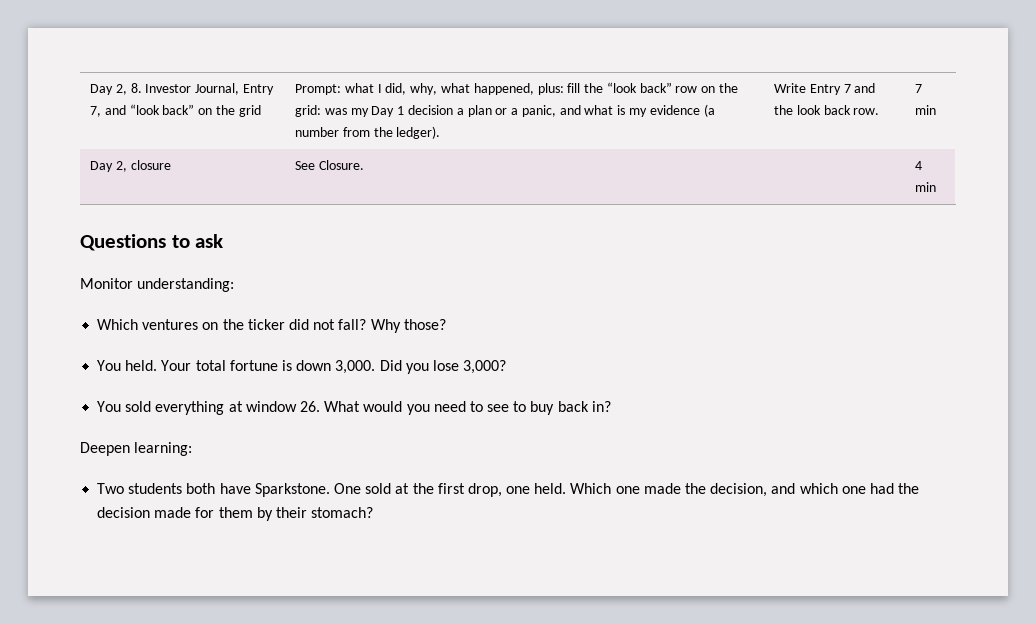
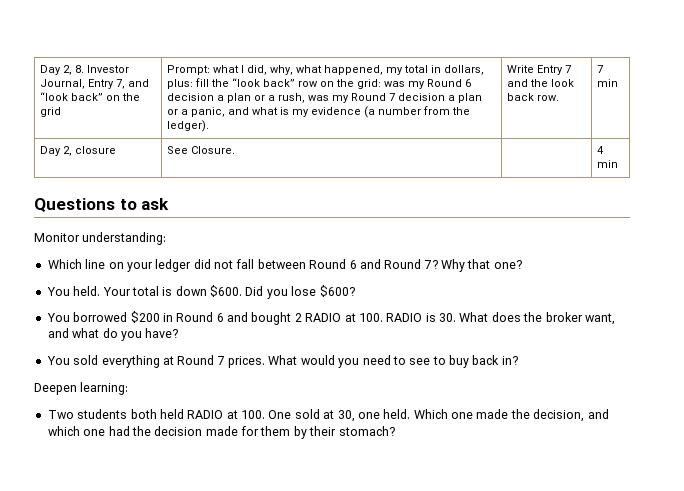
- Prompt: what I did, why, what happened, plus: fill the “look back” row on the grid: was my Day 1 decision a plan or a panic, and what is my evidence (a number from the ledger).
+ Prompt: what I did, why, what happened, my total in dollars, plus: fill the “look back” row on the grid: was my Round 6 decision a plan or a rush, was my Round 7 decision a plan or a panic, and what is my evidence (a number from the ledger).
- Which ventures on the ticker did not fall? Why those?
+ Which line on your ledger did not fall between Round 6 and Round 7? Why that one?
- Your total fortune is down 3,000.
+ Your total is down $600.
- Did you lose 3,000?
+ Did you lose $600?
+ You borrowed $200 in Round 6 and bought 2 RADIO at 100. RADIO is 30. What does the broker want, and what do you have?
- You sold everything at window 26. What would you need to see to buy back in?
+ You sold everything at Round 7 prices. What would you need to see to buy back in?
- Two students both have Sparkstone. One sold at the first drop, one held.
+ Two students both held RADIO at 100. One sold at 30, one held.

